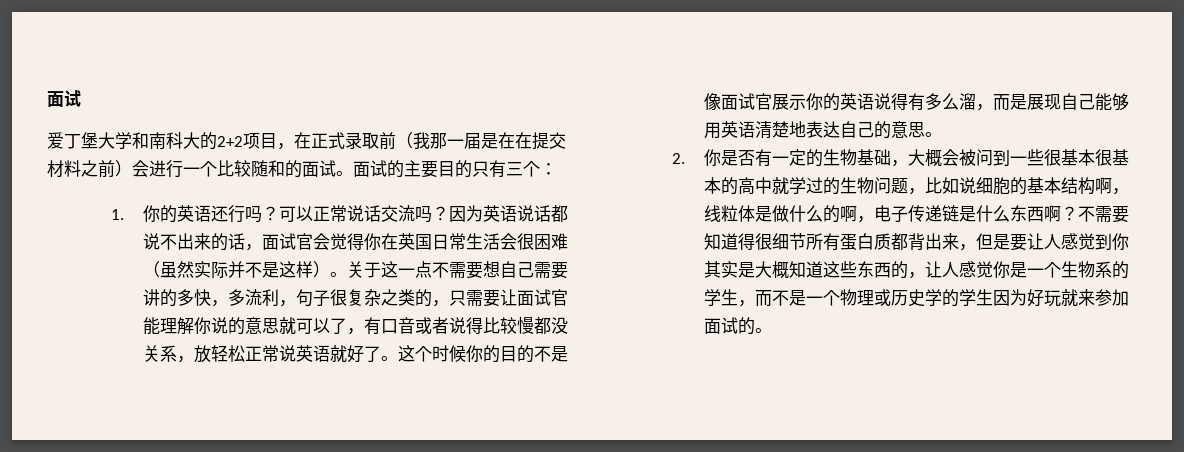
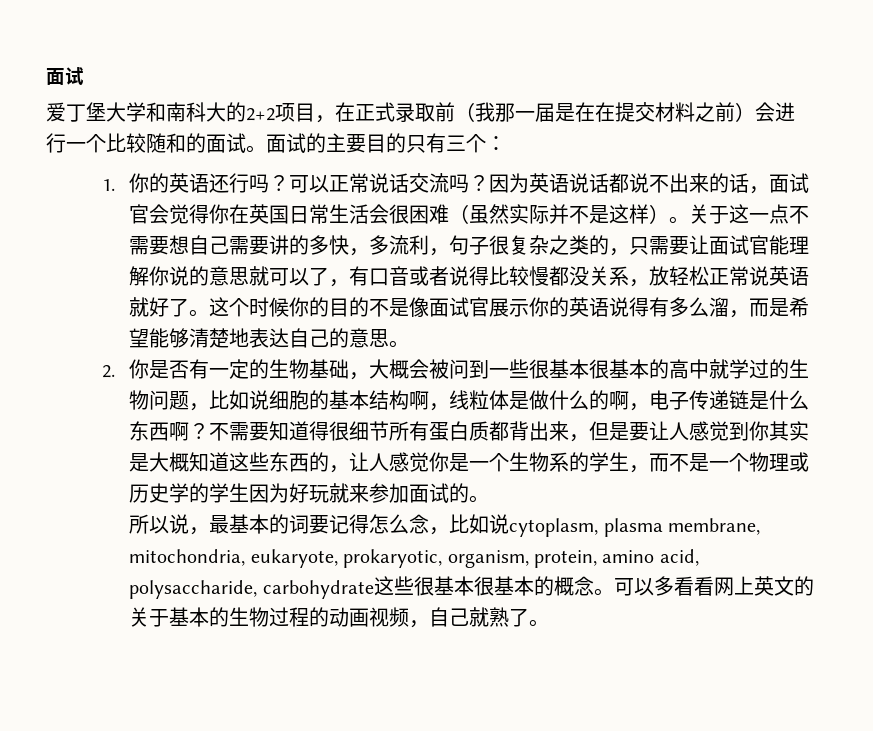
- 这个时候你的目的不是像面试官展示你的英语说得有多么溜，而是展现自己能够用英语清楚地表达自己的意思。
+ 这个时候你的目的不是像面试官展示你的英语说得有多么溜，而是希望能够清楚地表达自己的意思。
+ 所以说，最基本的词要记得怎么念，比如说cytoplasm, plasma membrane, mitochondria, eukaryote, prokaryotic, organism, protein, amino acid, polysaccharide, carbohydrate这些很基本很基本的概念。可以多看看网上英文的关于基本的生物过程的动画视频，自己就熟了。

